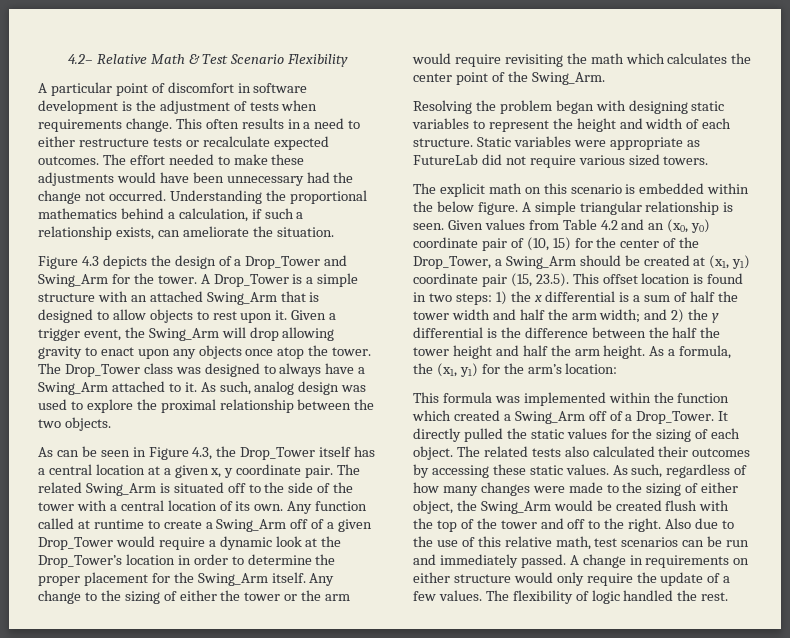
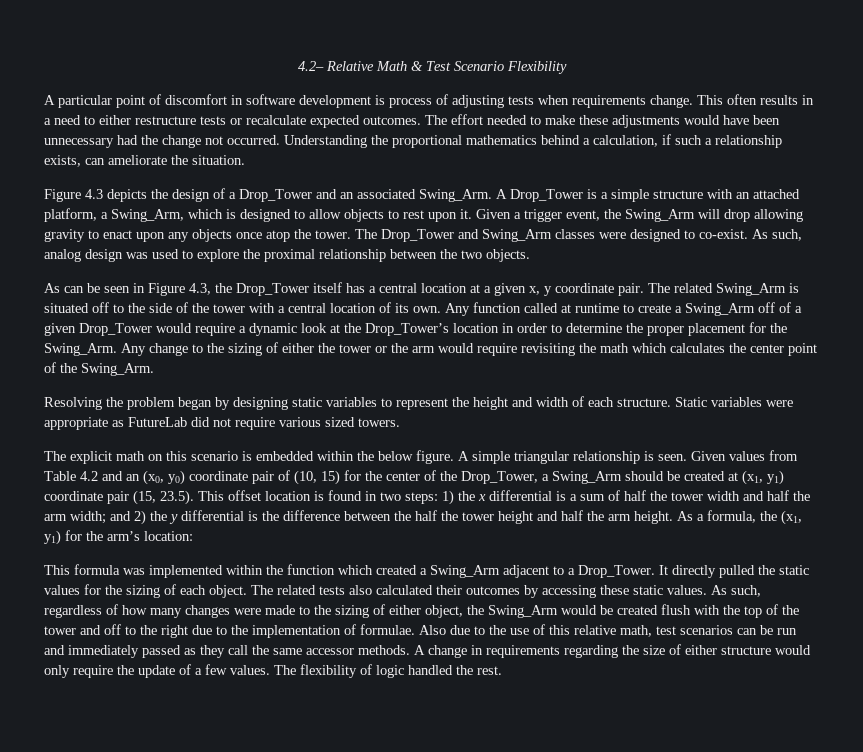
- A particular point of discomfort in software development is the adjustment of tests when requirements change.
+ A particular point of discomfort in software development is process of adjusting tests when requirements change.
- Figure 4.3 depicts the design of a Drop_Tower and Swing_Arm for the tower.
+ Figure 4.3 depicts the design of a Drop_Tower and an associated Swing_Arm.
- A Drop_Tower is a simple structure with an attached Swing_Arm that is designed to allow objects to rest upon it.
+ A Drop_Tower is a simple structure with an attached platform, a Swing_Arm, which is designed to allow objects to rest upon it.
- The Drop_Tower class was designed to always have a Swing_Arm attached to it.
+ The Drop_Tower and Swing_Arm classes were designed to co-exist.
- Any function called at runtime to create a Swing_Arm off of a given Drop_Tower would require a dynamic look at the Drop_Tower’s location in order to determine the proper placement for the Swing_Arm itself.
+ Any function called at runtime to create a Swing_Arm off of a given Drop_Tower would require a dynamic look at the Drop_Tower’s location in order to determine the proper placement for the Swing_Arm.
- Resolving the problem began with designing static variables to represent the height and width of each structure.
+ Resolving the problem began by designing static variables to represent the height and width of each structure.
- This formula was implemented within the function which created a Swing_Arm off of a Drop_Tower.
+ This formula was implemented within the function which created a Swing_Arm adjacent to a Drop_Tower.
- As such, regardless of how many changes were made to the sizing of either object, the Swing_Arm would be created flush with the top of the tower and off to the right.
+ As such, regardless of how many changes were made to the sizing of either object, the Swing_Arm would be created flush with the top of the tower and off to the right due to the implementation of formulae.
- Also due to the use of this relative math, test scenarios can be run and immediately passed. A change in requirements on either structure would only require the update of a few values.
+ Also due to the use of this relative math, test scenarios can be run and immediately passed as they call the same accessor methods. A change in requirements regarding the size of either structure would only require the update of a few values.

